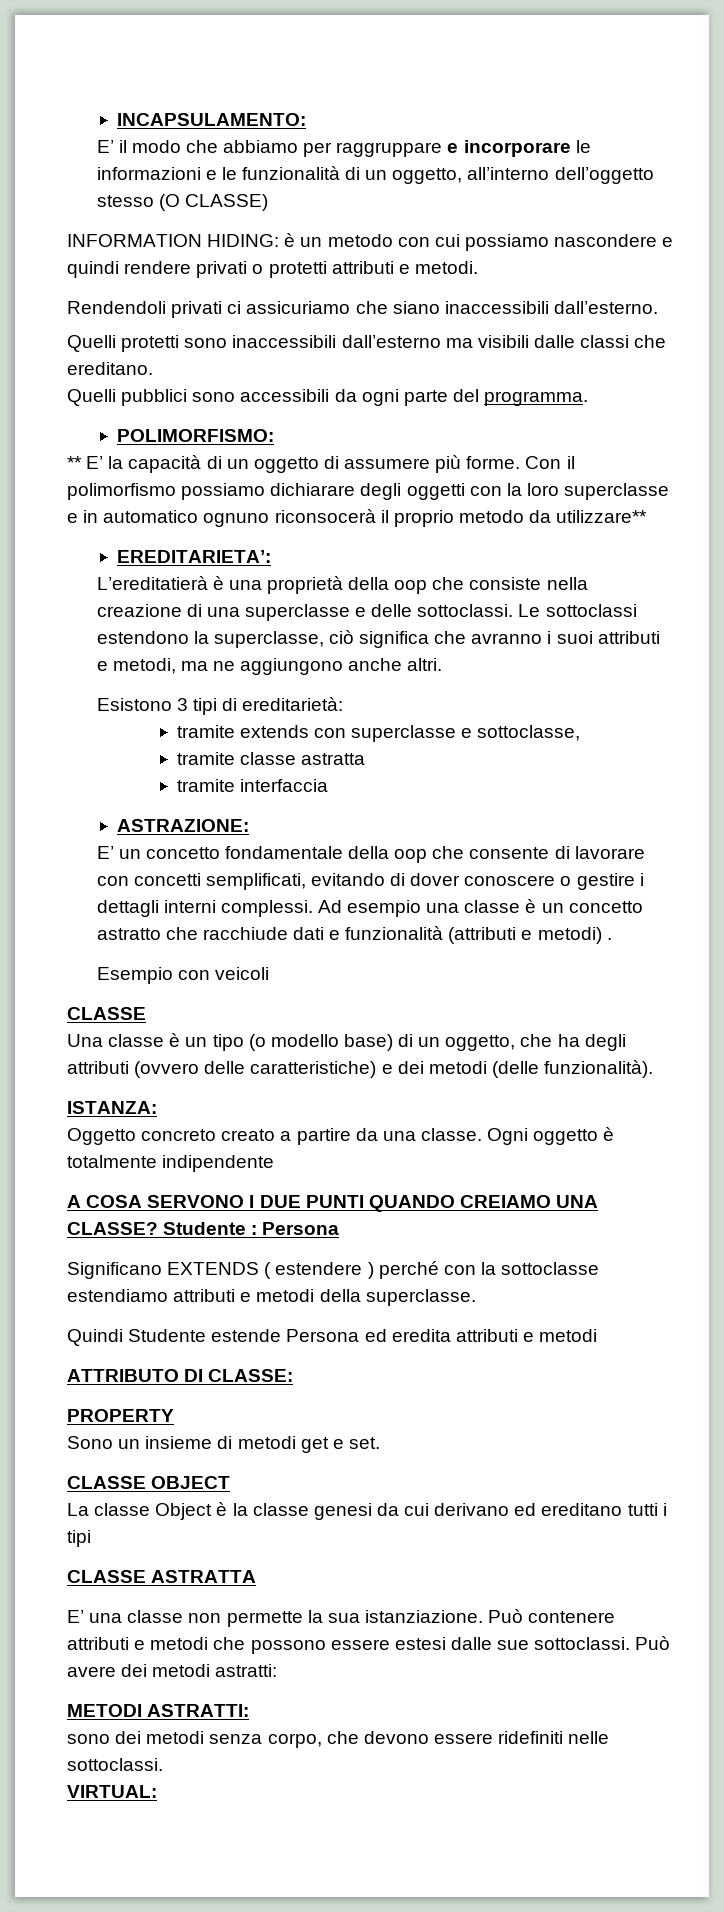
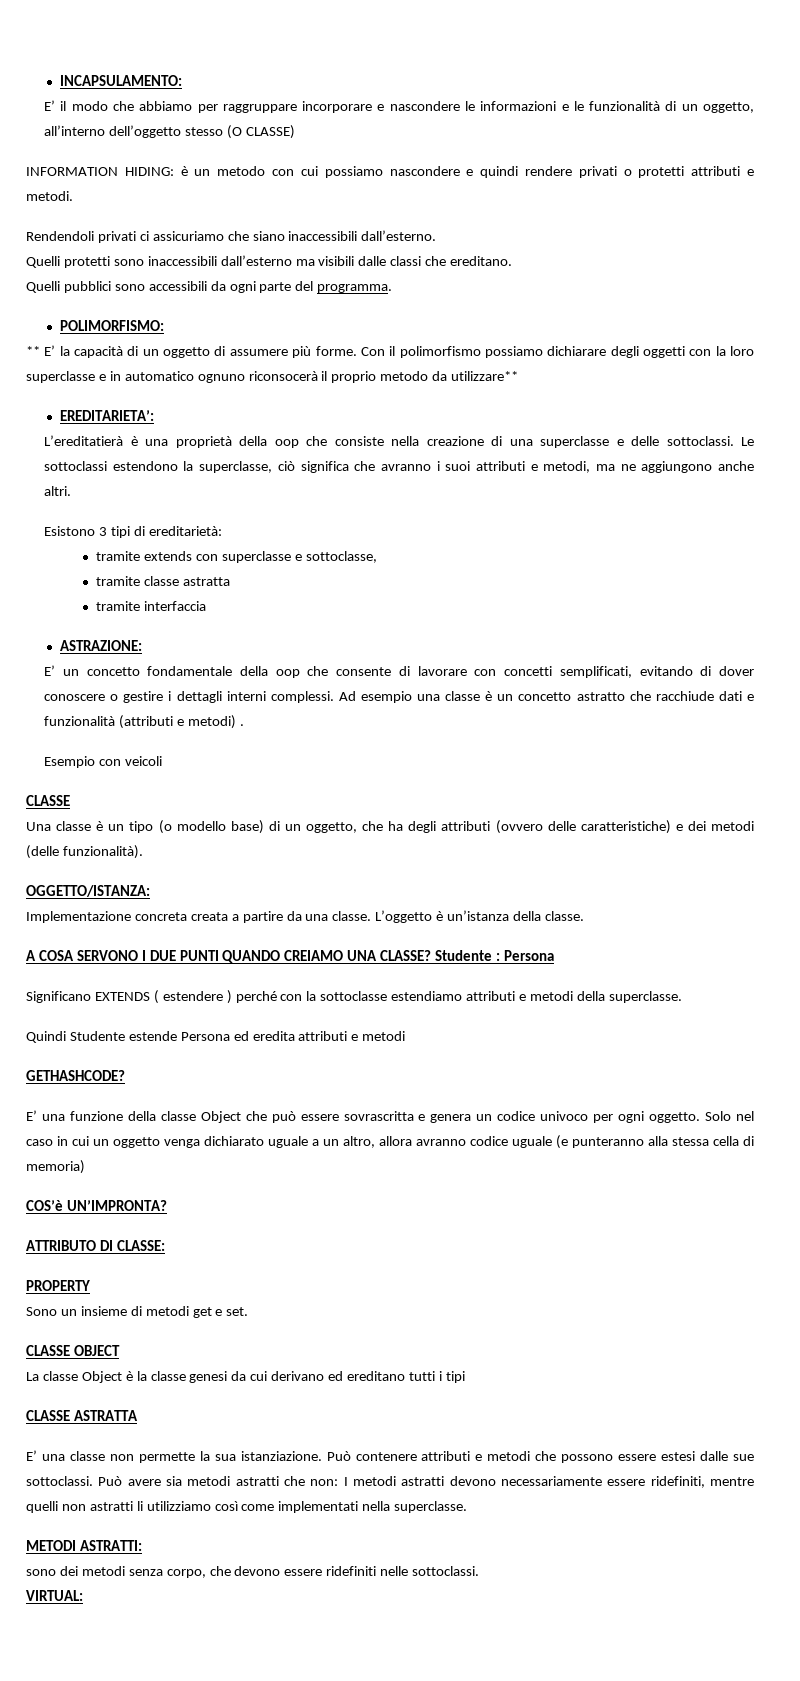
- E’ il modo che abbiamo per raggruppare e incorporare le informazioni e le funzionalità di un oggetto, all’interno dell’oggetto stesso (O CLASSE)
+ E’ il modo che abbiamo per raggruppare incorporare e nascondere le informazioni e le funzionalità di un oggetto, all’interno dell’oggetto stesso (O CLASSE)
- ISTANZA:
- Oggetto concreto creato a partire da una classe.
+ OGGETTO/ISTANZA:
+ Implementazione concreta creata a partire da una classe.
- Ogni oggetto è totalmente indipendente
+ L’oggetto è un’istanza della classe.
+ GETHASHCODE?
+ E’ una funzione della classe Object che può essere sovrascritta e genera un codice univoco per ogni oggetto. Solo nel caso in cui un oggetto venga dichiarato uguale a un altro, allora avranno codice uguale (e punteranno alla stessa cella di memoria)
+ COS’è UN’IMPRONTA?
- Può avere dei metodi astratti:
+ Può avere sia metodi astratti che non: I metodi astratti devono necessariamente essere ridefiniti, mentre quelli non astratti li utilizziamo così come implementati nella superclasse.

